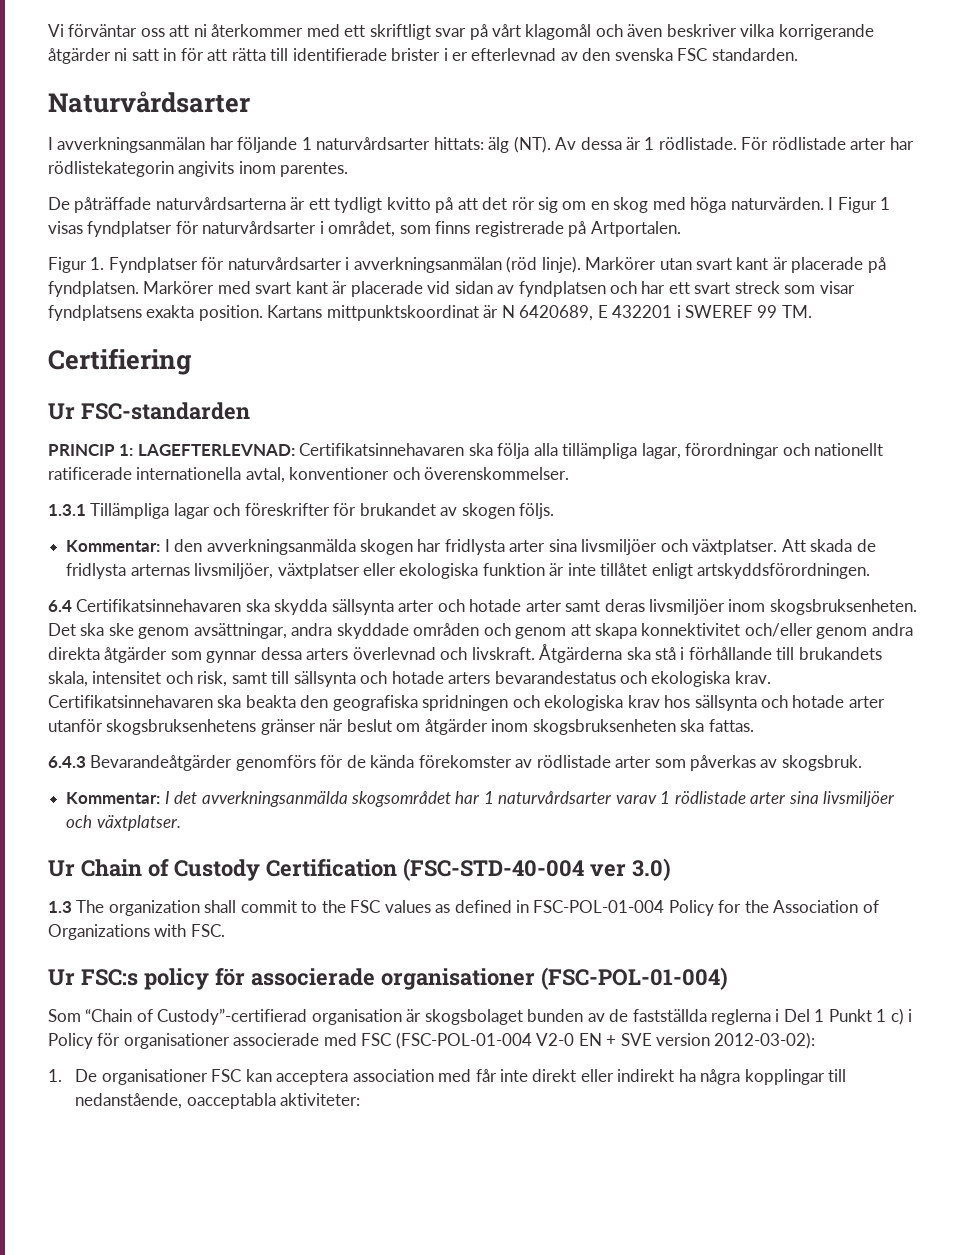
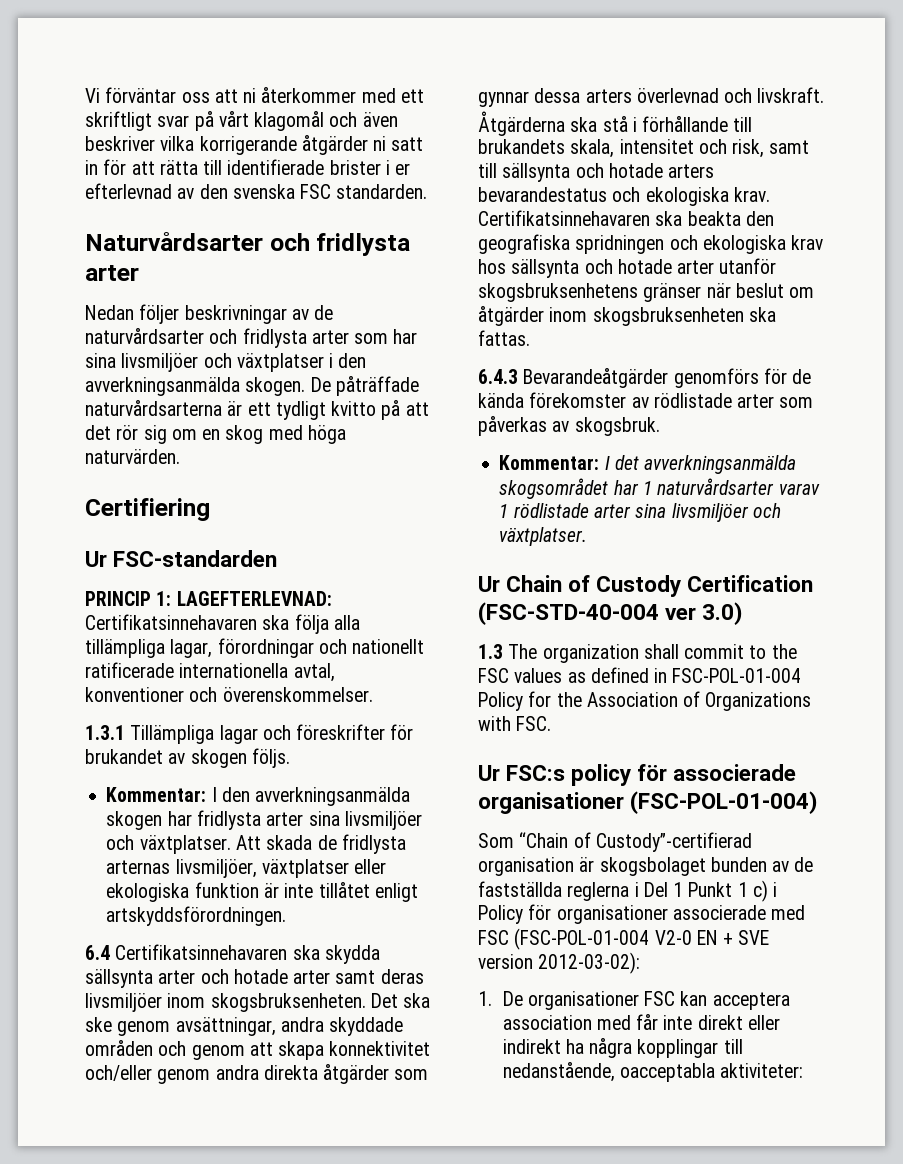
- Naturvårdsarter
- I avverkningsanmälan har följande 1 naturvårdsarter hittats: älg (NT). Av dessa är 1 rödlistade. För rödlistade arter har rödlistekategorin angivits inom parentes.
- De påträffade naturvårdsarterna är ett tydligt kvitto på att det rör sig om en skog med höga naturvärden. I Figur 1 visas fyndplatser för naturvårdsarter i området, som finns registrerade på Artportalen.
- Figur 1. Fyndplatser för naturvårdsarter i avverkningsanmälan (röd linje). Markörer utan svart kant är placerade på fyndplatsen. Markörer med svart kant är placerade vid sidan av fyndplatsen och har ett svart streck som visar fyndplatsens exakta position. Kartans mittpunktskoordinat är N 6420689, E 432201 i SWEREF 99 TM.
+ Naturvårdsarter och fridlysta arter
+ Nedan följer beskrivningar av de naturvårdsarter och fridlysta arter som har sina livsmiljöer och växtplatser i den avverkningsanmälda skogen. De påträffade naturvårdsarterna är ett tydligt kvitto på att det rör sig om en skog med höga naturvärden.

